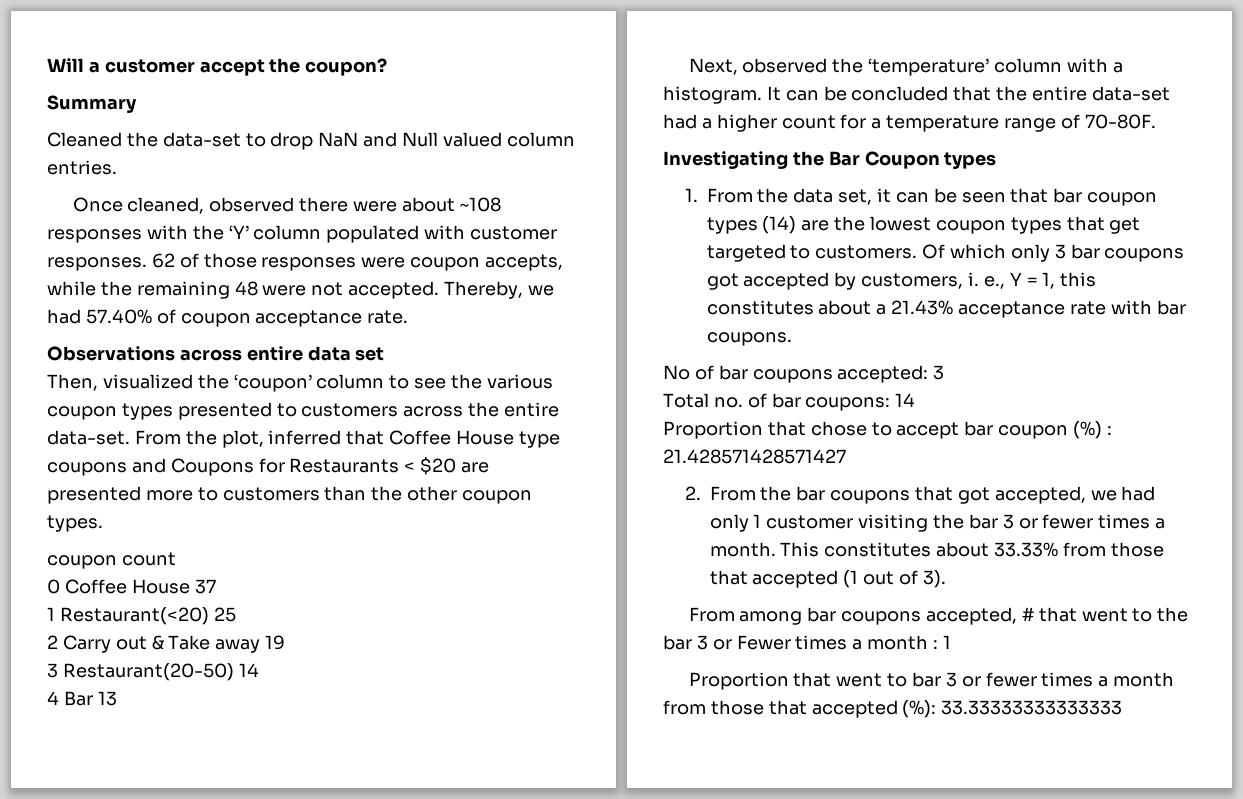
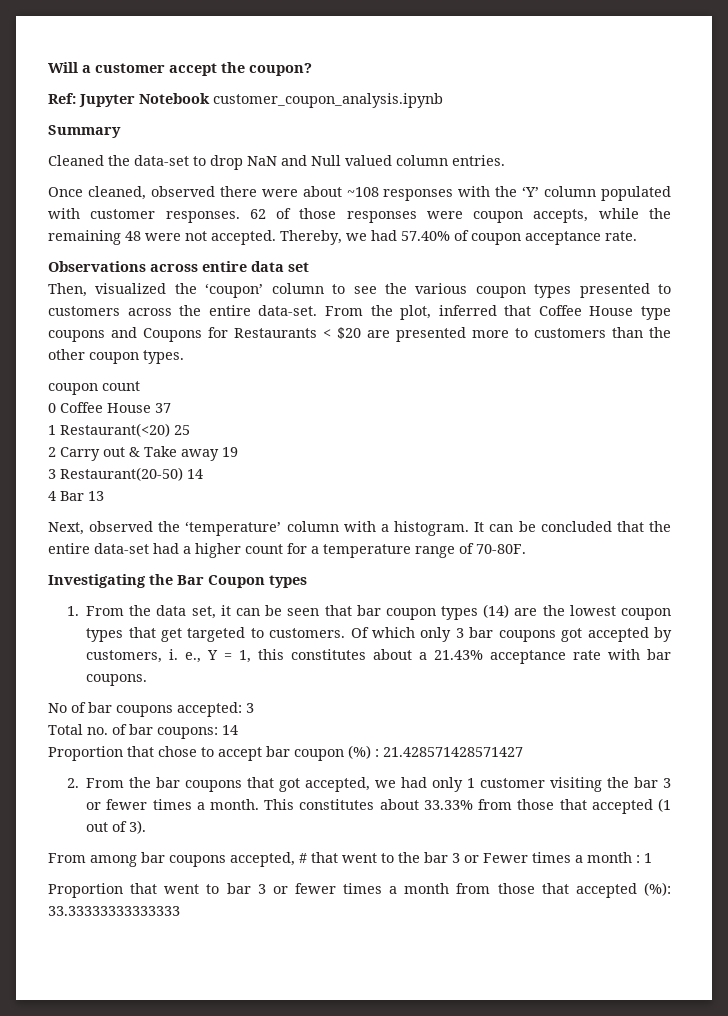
+ Ref: Jupyter Notebook customer_coupon_analysis.ipynb

